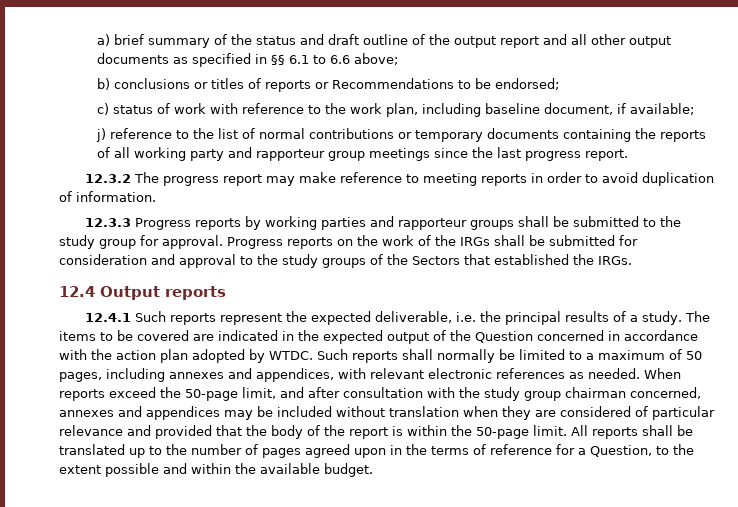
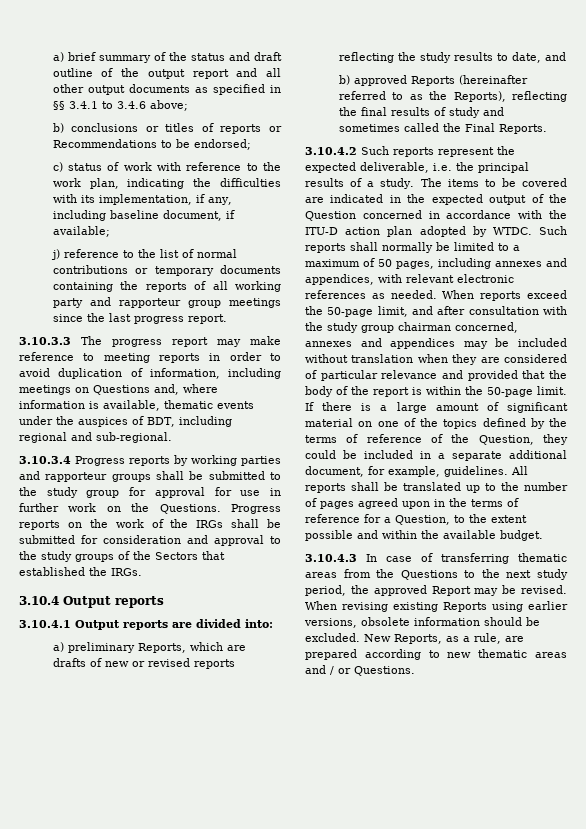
- a) brief summary of the status and draft outline of the output report and all other output documents as specified in §§ 6.1 to 6.6 above;
+ a) brief summary of the status and draft outline of the output report and all other output documents as specified in §§ 3.4.1 to 3.4.6 above;
- c) status of work with reference to the work plan, including baseline document, if available;
+ c) status of work with reference to the work plan, indicating the difficulties with its implementation, if any, including baseline document, if available;
- 12.3.2 The progress report may make reference to meeting reports in order to avoid duplication of information.
- 12.3.3 Progress reports by working parties and rapporteur groups shall be submitted to the study group for approval.
+ 3.10.3.3 The progress report may make reference to meeting reports in order to avoid duplication of information, including meetings on Questions and, where information is available, thematic events under the auspices of BDT, including regional and sub-regional.
+ 3.10.3.4 Progress reports by working parties and rapporteur groups shall be submitted to the study group for approval for use in further work on the Questions.
- 12.4 Output reports
+ 3.10.4 Output reports
- 12.4.1 Such reports represent the expected deliverable, i.e. the principal results of a study.
+ 3.10.4.1 Output reports are divided into:
+ a) preliminary Reports, which are drafts of new or revised reports reflecting the study results to date, and
+ b) approved Reports (hereinafter referred to as the Reports), reflecting the final results of study and sometimes called the Final Reports.
+ 3.10.4.2 Such reports represent the expected deliverable, i.e. the principal results of a study.
- The items to be covered are indicated in the expected output of the Question concerned in accordance with the action plan adopted by WTDC.
+ The items to be covered are indicated in the expected output of the Question concerned in accordance with the ITU-D action plan adopted by WTDC.
+ If there is a large amount of significant material on one of the topics defined by the terms of reference of the Question, they could be included in a separate additional document, for example, guidelines.
+ 3.10.4.3 In case of transferring thematic areas from the Questions to the next study period, the approved Report may be revised. When revising existing Reports using earlier versions, obsolete information should be excluded. New Reports, as a rule, are prepared according to new thematic areas and / or Questions.

